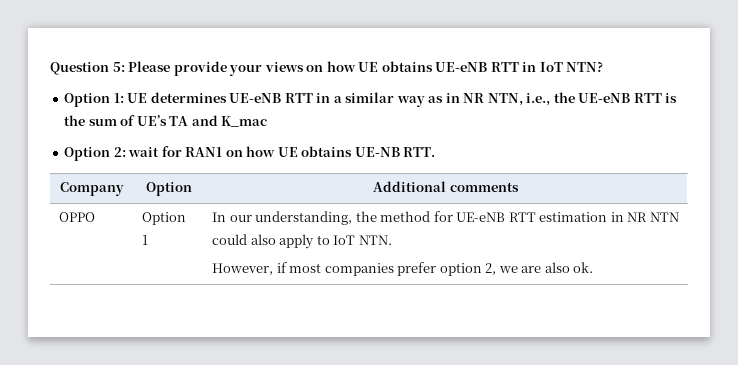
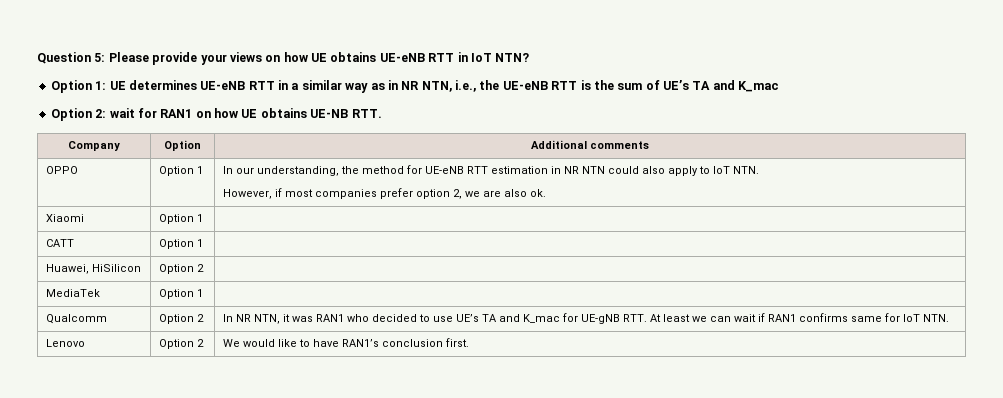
+ Xiaomi | Option 1 |
+ CATT | Option 1 |
+ Huawei, HiSilicon | Option 2 |
+ MediaTek | Option 1 |
+ Qualcomm | Option 2 | In NR NTN, it was RAN1 who decided to use UE’s TA and K_mac for UE-gNB RTT. At least we can wait if RAN1 confirms same for IoT NTN.
+ Lenovo | Option 2 | We would like to have RAN1’s conclusion first.

